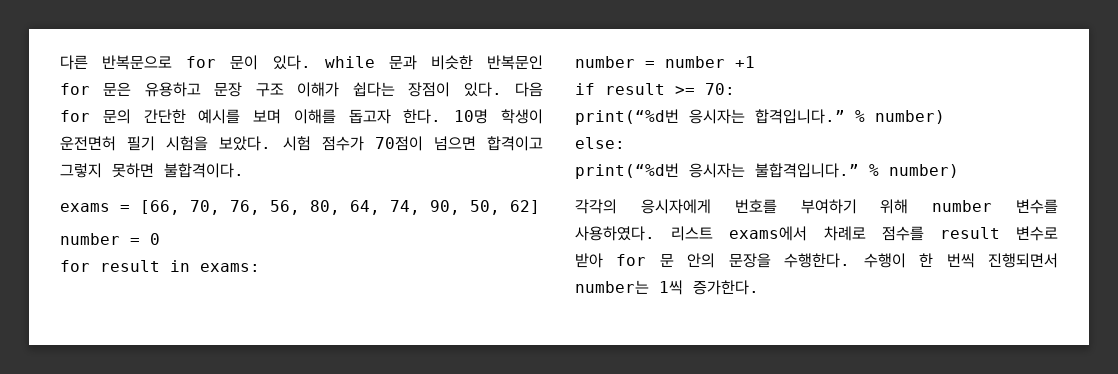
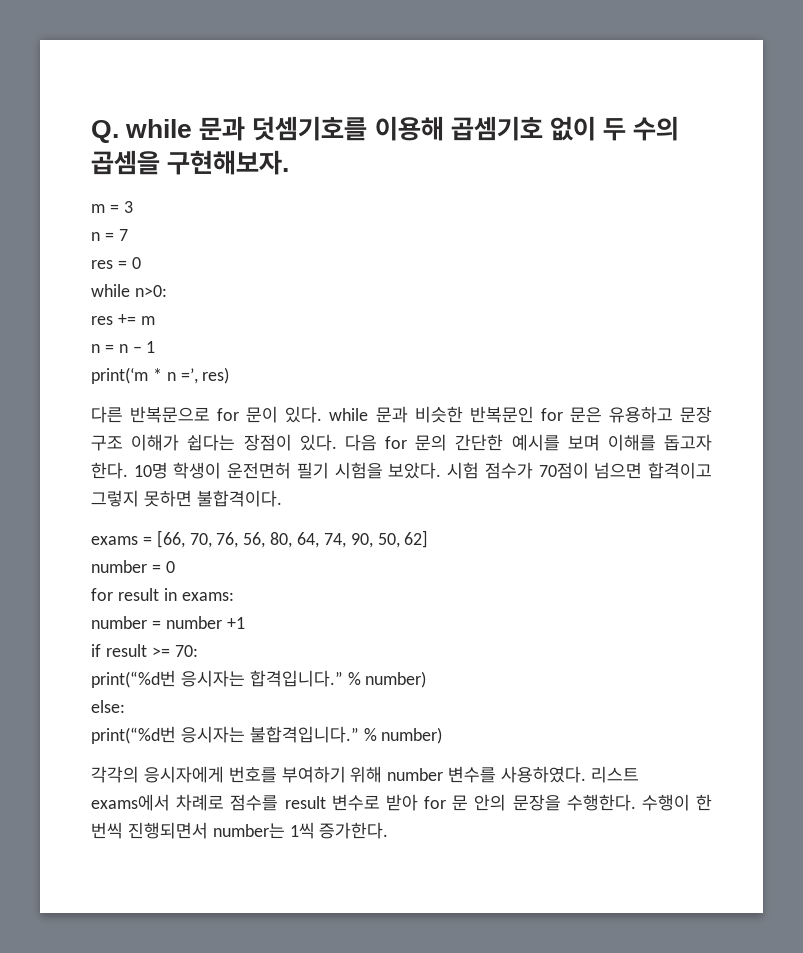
+ Q. while 문과 덧셈기호를 이용해 곱셈기호 없이 두 수의 곱셈을 구현해보자.
+ m = 3
+ n = 7
+ res = 0
+ while n>0:
+ res += m
+ n = n – 1
+ print(‘m * n =’, res)

